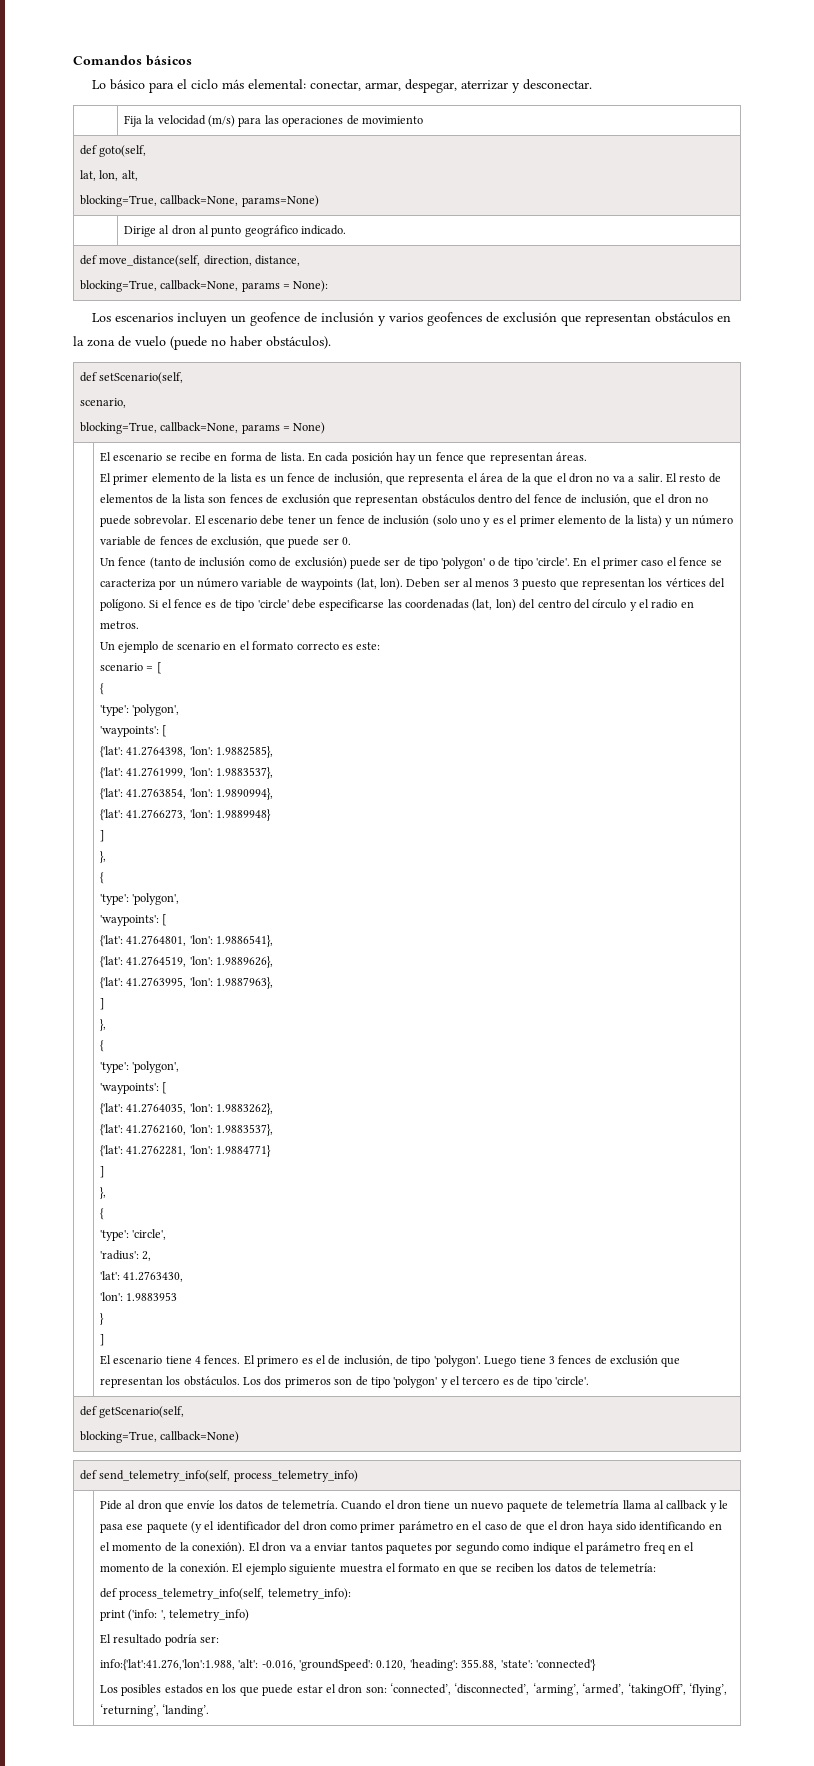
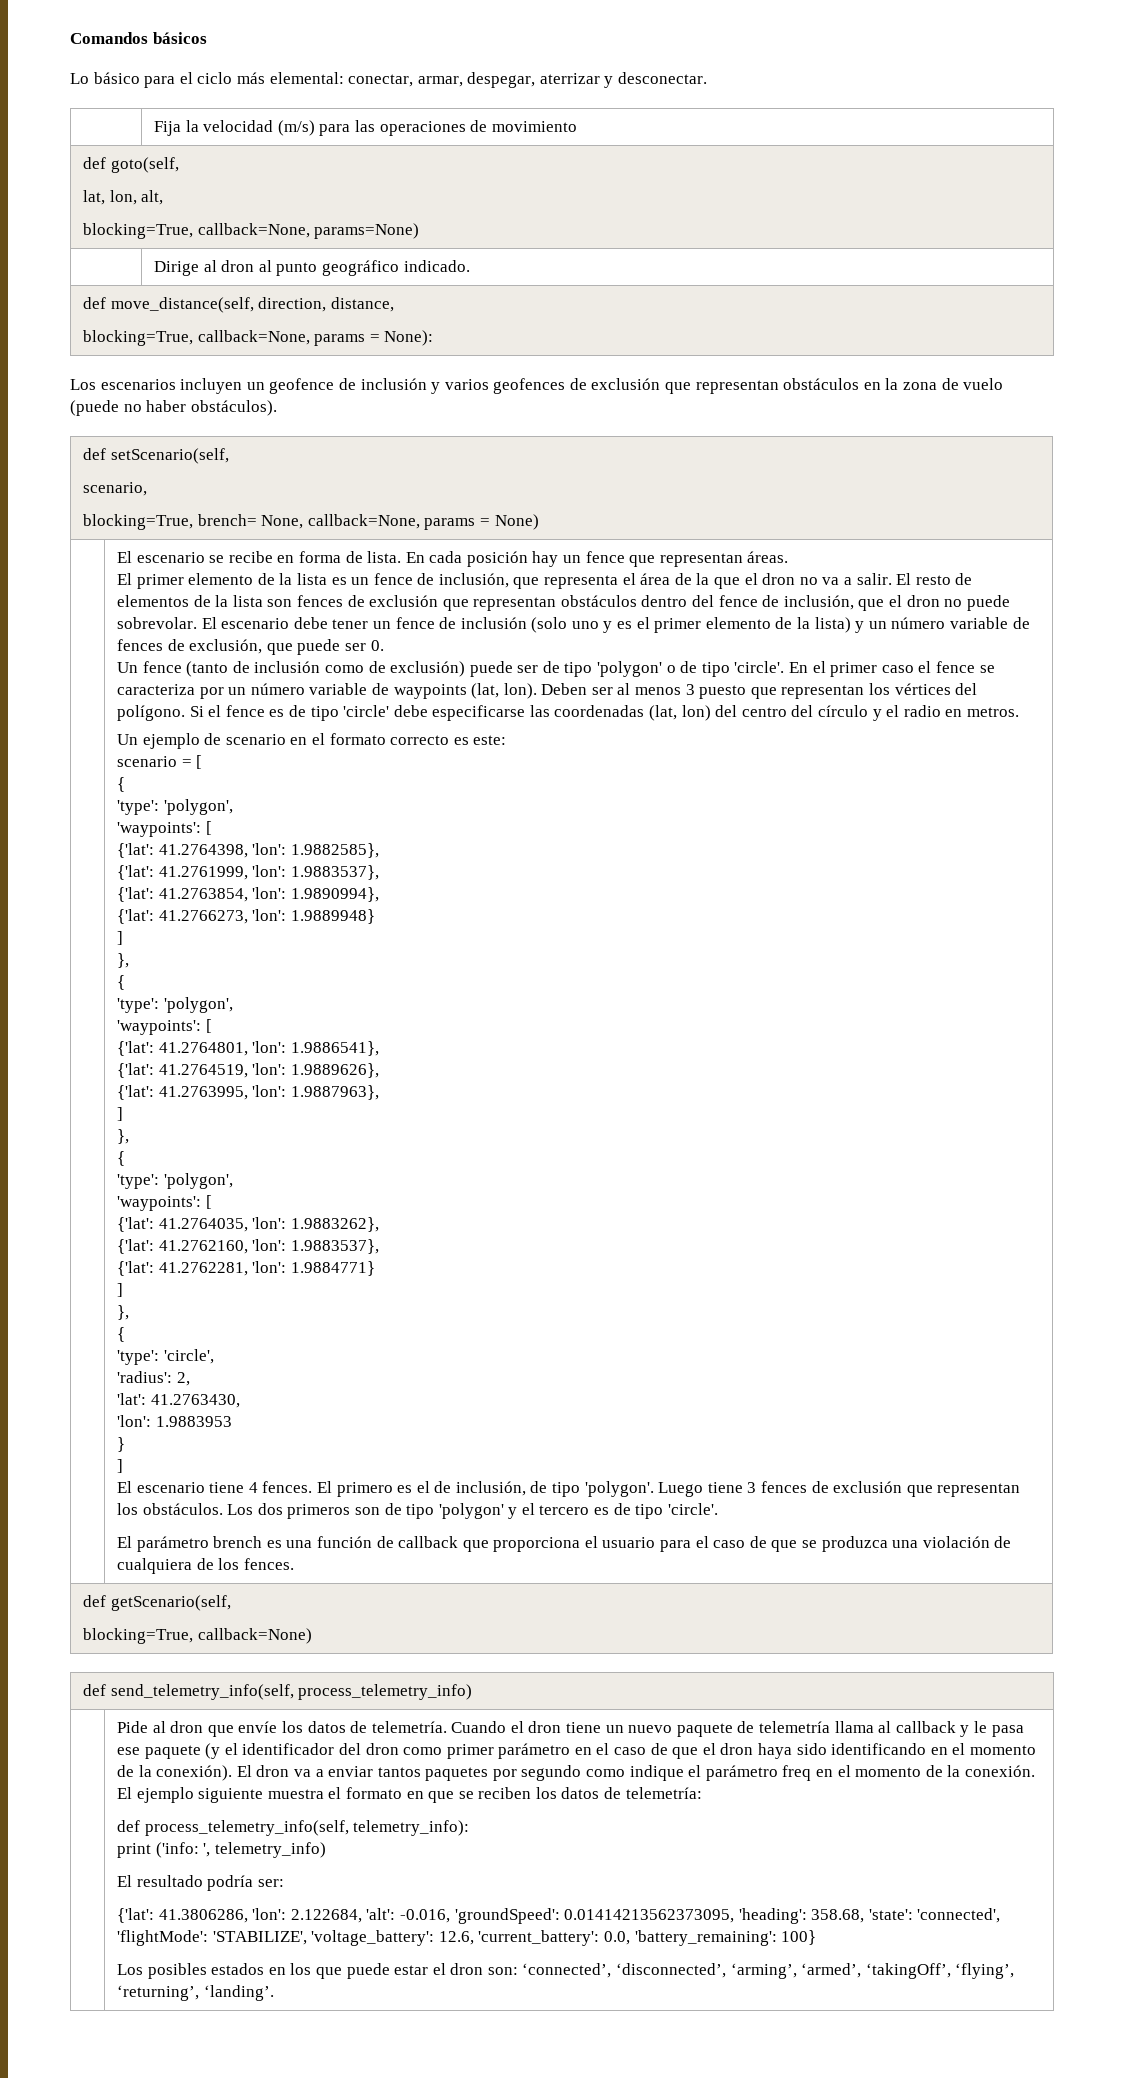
  def setScenario(self,
  scenario,
- blocking=True, callback=None, params = None)
+ blocking=True, brench= None, callback=None, params = None)
+ El parámetro brench es una función de callback que proporciona el usuario para el caso de que se produzca una violación de cualquiera de los fences.
- info:{'lat':41.276,'lon':1.988, 'alt': -0.016, 'groundSpeed': 0.120, 'heading': 355.88, 'state': 'connected'}
+ {'lat': 41.3806286, 'lon': 2.122684, 'alt': -0.016, 'groundSpeed': 0.01414213562373095, 'heading': 358.68, 'state': 'connected', 'flightMode': 'STABILIZE', 'voltage_battery': 12.6, 'current_battery': 0.0, 'battery_remaining': 100}

